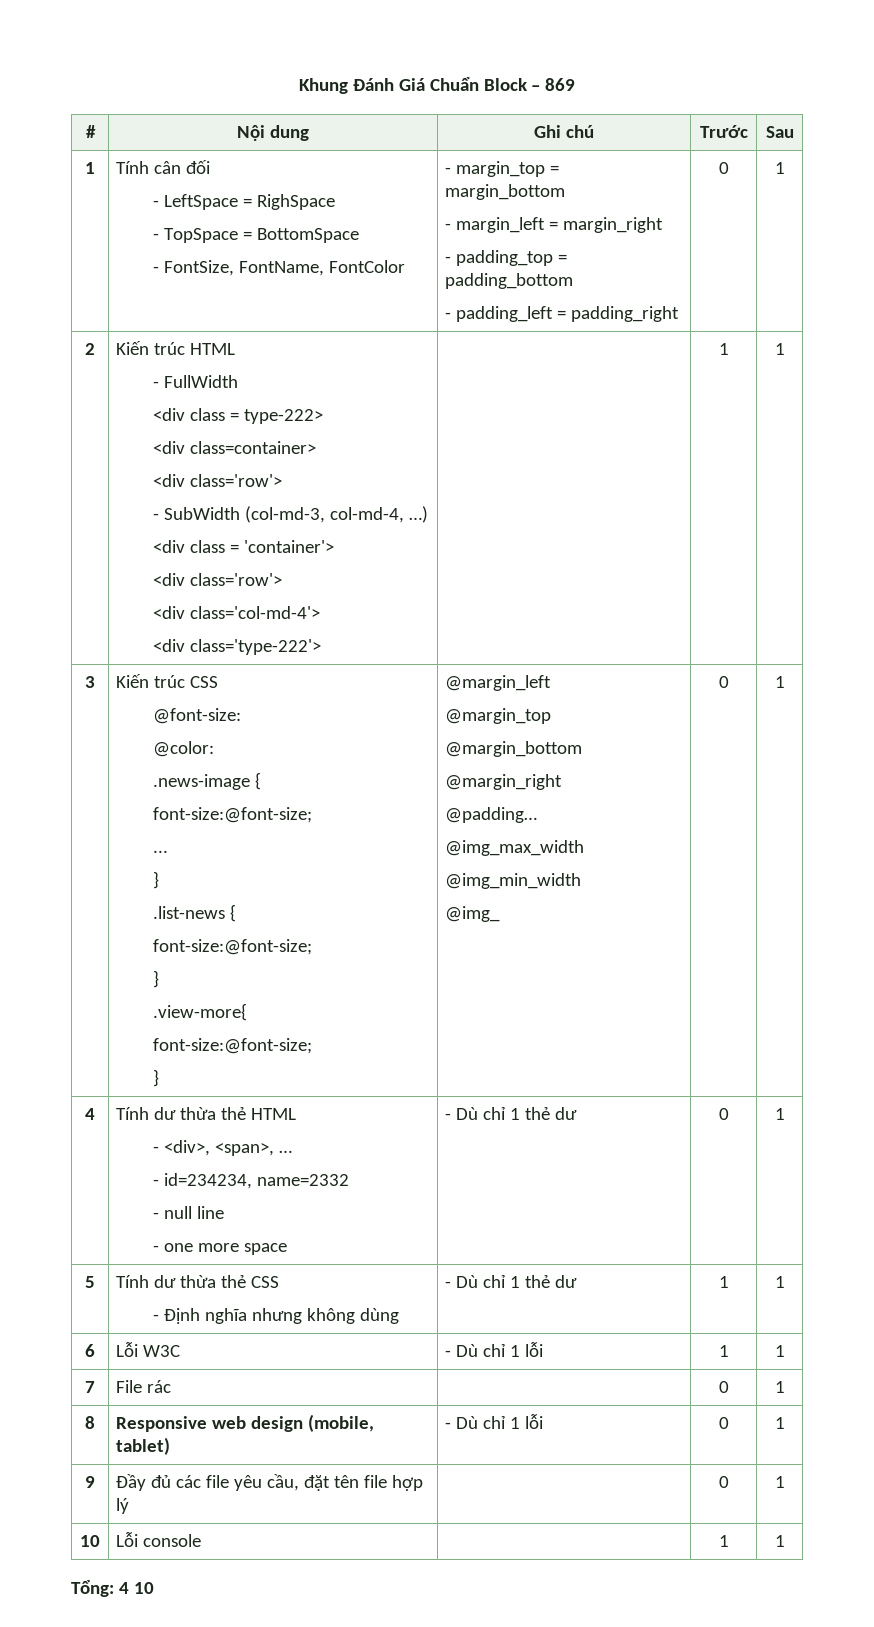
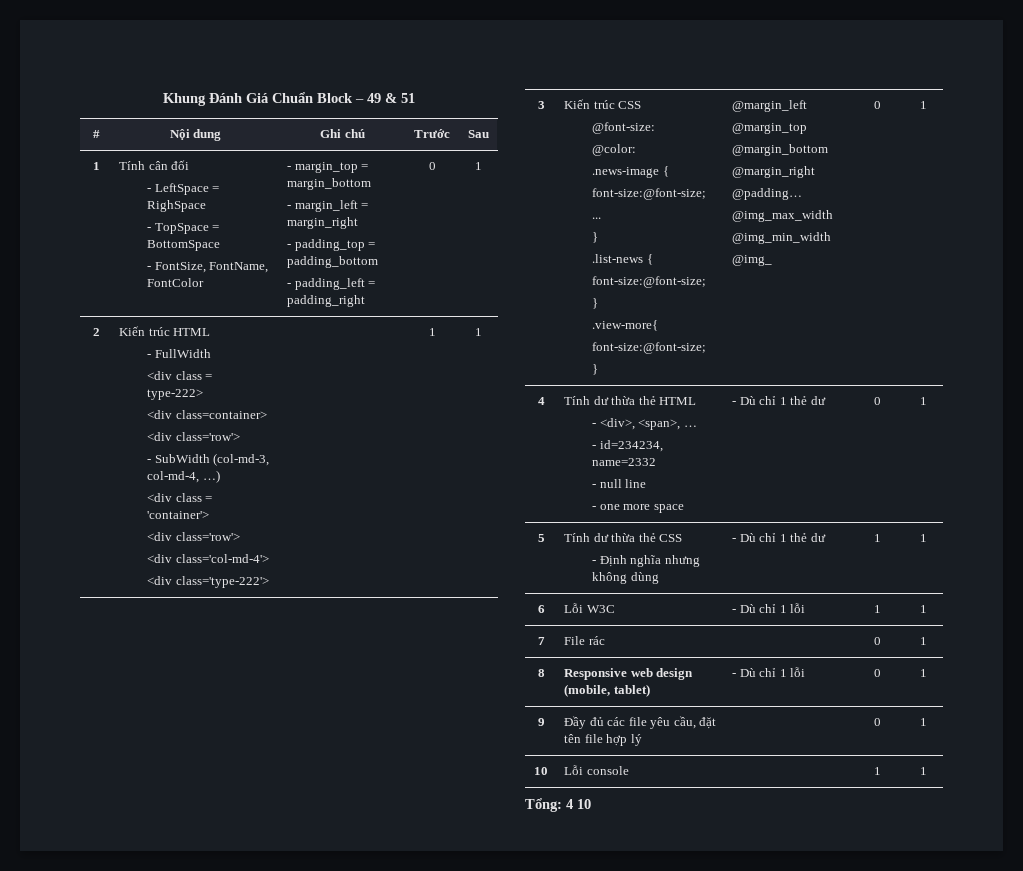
- Khung Đánh Giá Chuẩn Block – 869
+ Khung Đánh Giá Chuẩn Block – 49 & 51

